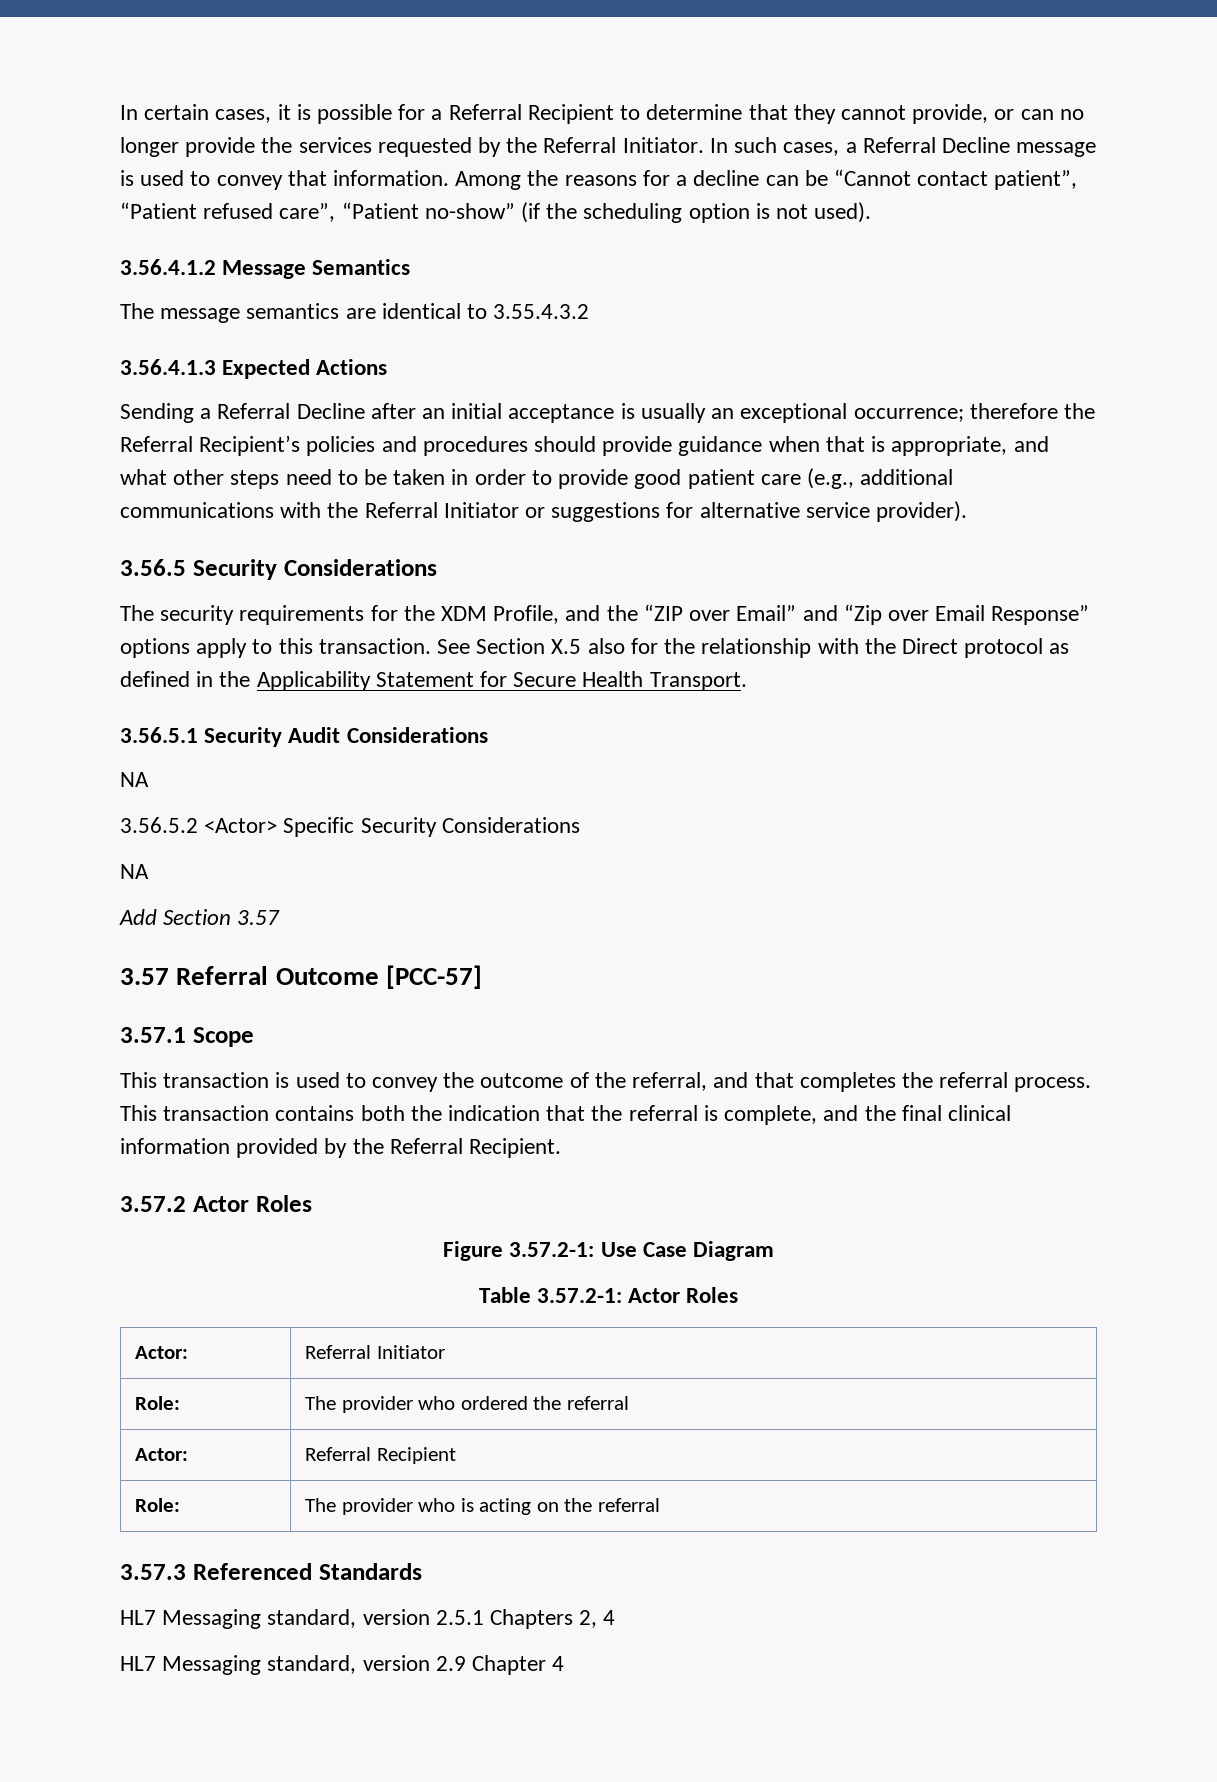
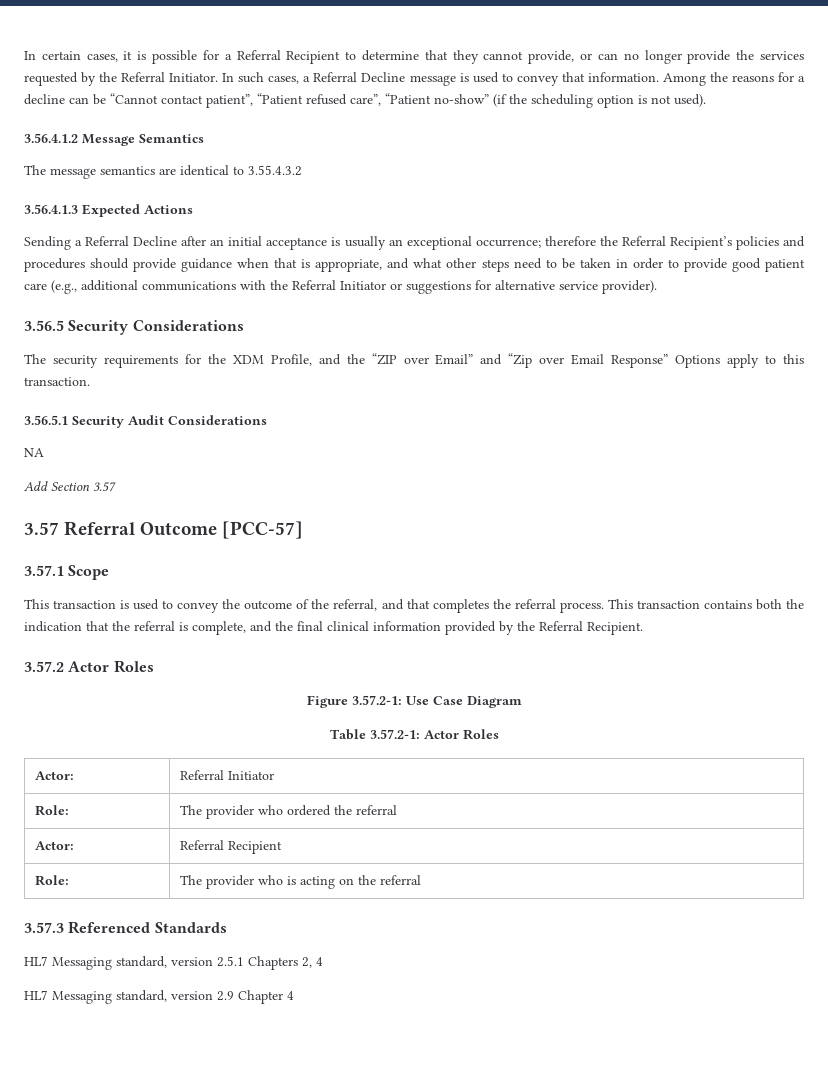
- The security requirements for the XDM Profile, and the “ZIP over Email” and “Zip over Email Response” options apply to this transaction. See Section X.5 also for the relationship with the Direct protocol as defined in the Applicability Statement for Secure Health Transport.
+ The security requirements for the XDM Profile, and the “ZIP over Email” and “Zip over Email Response” Options apply to this transaction.
- 3.56.5.2 <Actor> Specific Security Considerations
- NA

